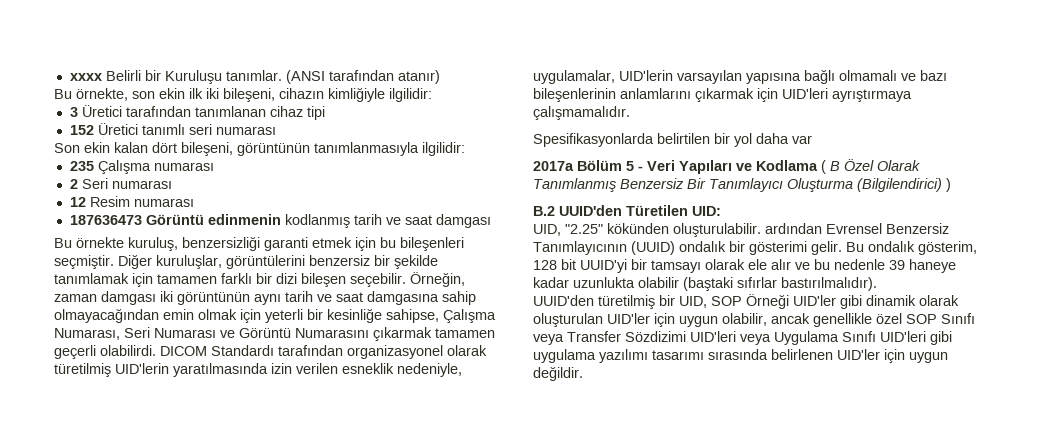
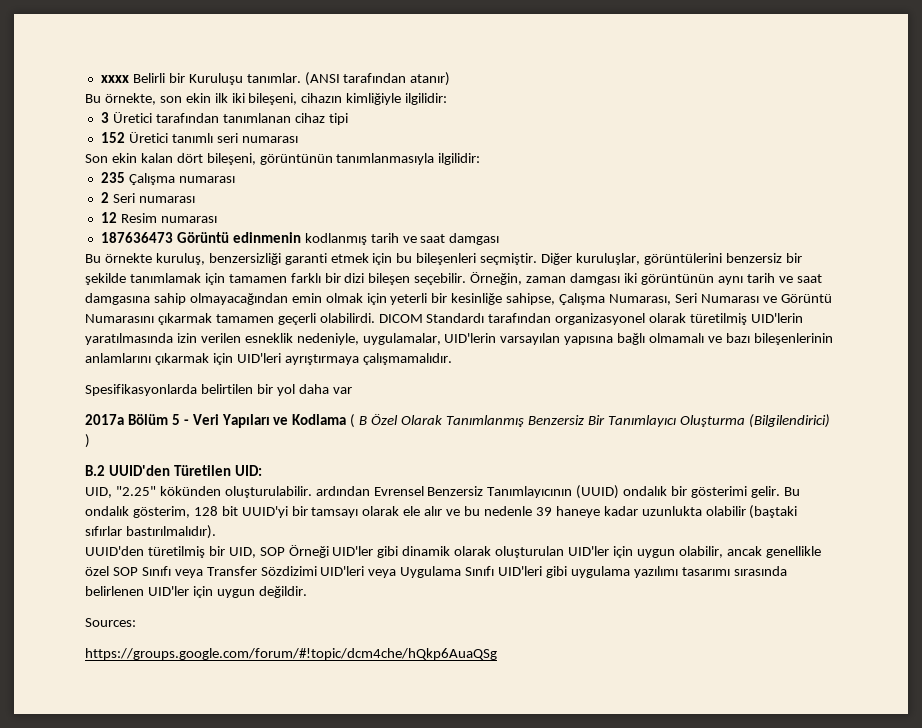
+ Sources:
+ https://groups.google.com/forum/#!topic/dcm4che/hQkp6AuaQSg

